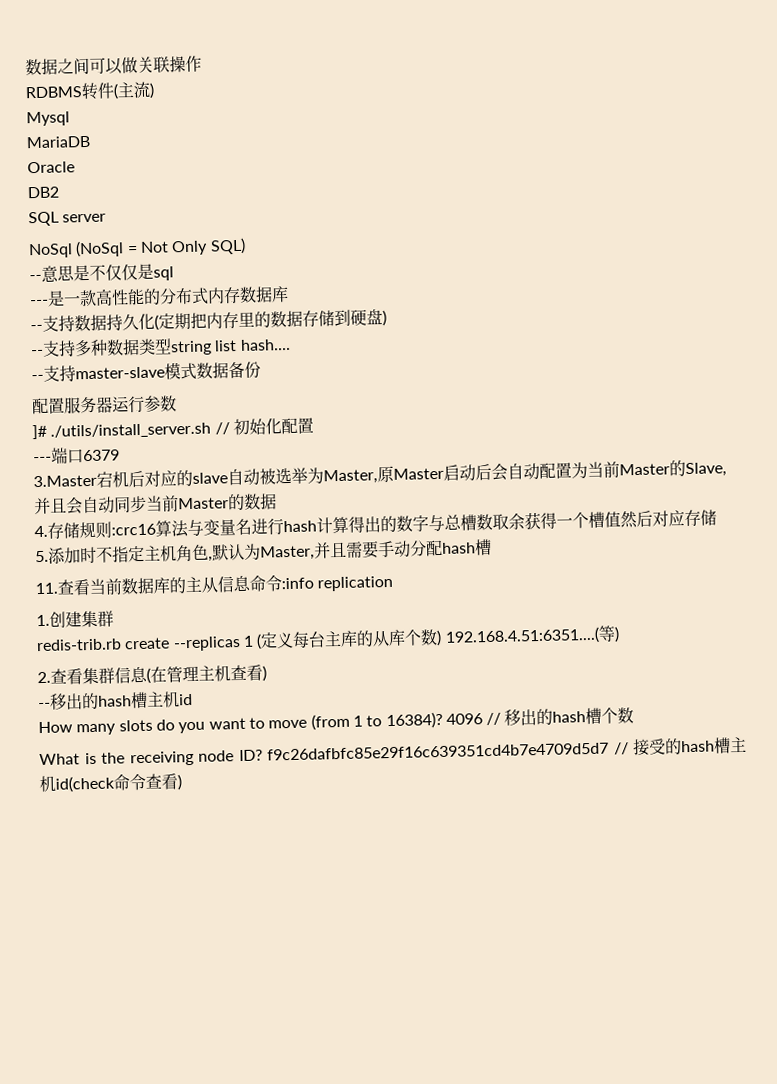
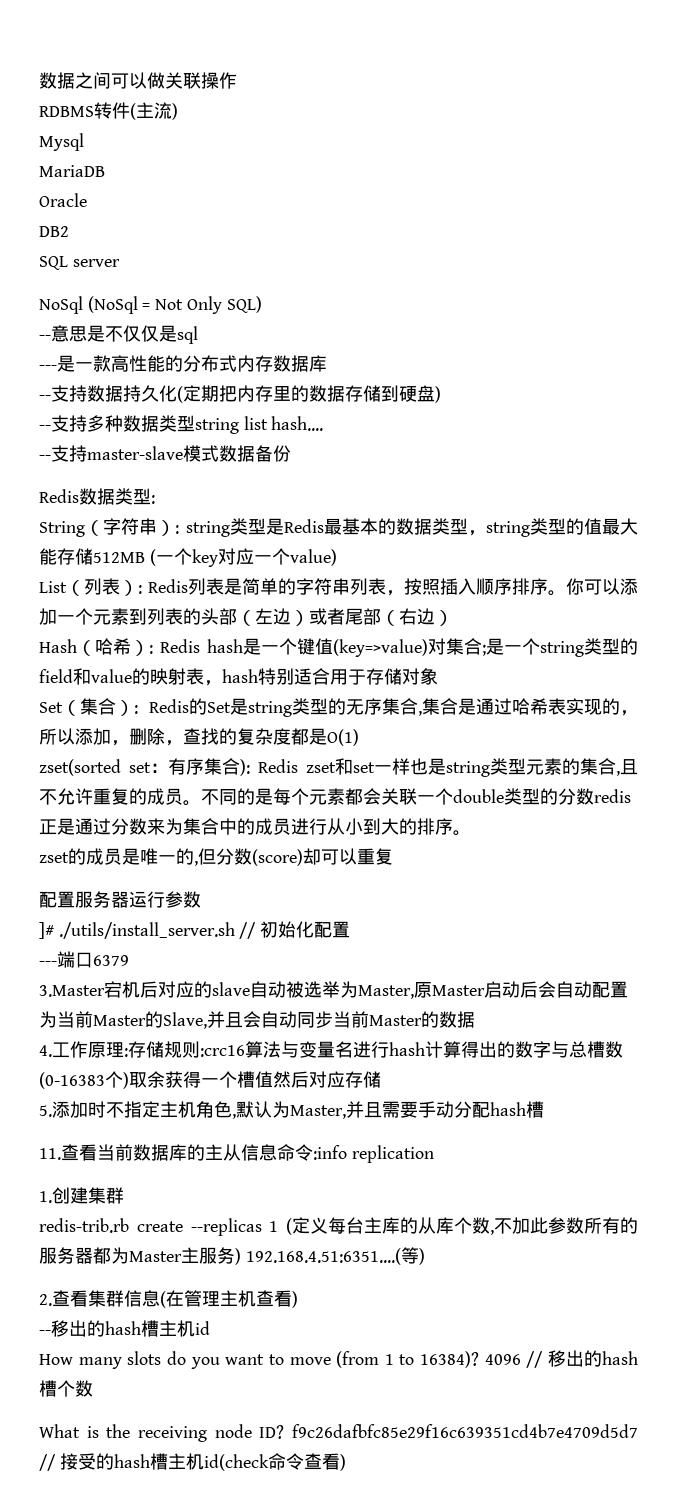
+ Redis数据类型:
+ String（字符串）: string类型是Redis最基本的数据类型，string类型的值最大能存储512MB (一个key对应一个value)
+ List（列表）: Redis列表是简单的字符串列表，按照插入顺序排序。你可以添加一个元素到列表的头部（左边）或者尾部（右边）
+ Hash（哈希）: Redis hash是一个键值(key=>value)对集合;是一个string类型的field和value的映射表，hash特别适合用于存储对象
+ Set（集合）: Redis的Set是string类型的无序集合,集合是通过哈希表实现的，所以添加，删除，查找的复杂度都是O(1)
+ zset(sorted set：有序集合): Redis zset和set一样也是string类型元素的集合,且不允许重复的成员。不同的是每个元素都会关联一个double类型的分数redis正是通过分数来为集合中的成员进行从小到大的排序。
+ zset的成员是唯一的,但分数(score)却可以重复
- 4.存储规则:crc16算法与变量名进行hash计算得出的数字与总槽数取余获得一个槽值然后对应存储
+ 4.工作原理:存储规则:crc16算法与变量名进行hash计算得出的数字与总槽数(0-16383个)取余获得一个槽值然后对应存储
- redis-trib.rb create --replicas 1 (定义每台主库的从库个数) 192.168.4.51:6351....(等)
+ redis-trib.rb create --replicas 1 (定义每台主库的从库个数,不加此参数所有的服务器都为Master主服务) 192.168.4.51:6351....(等)

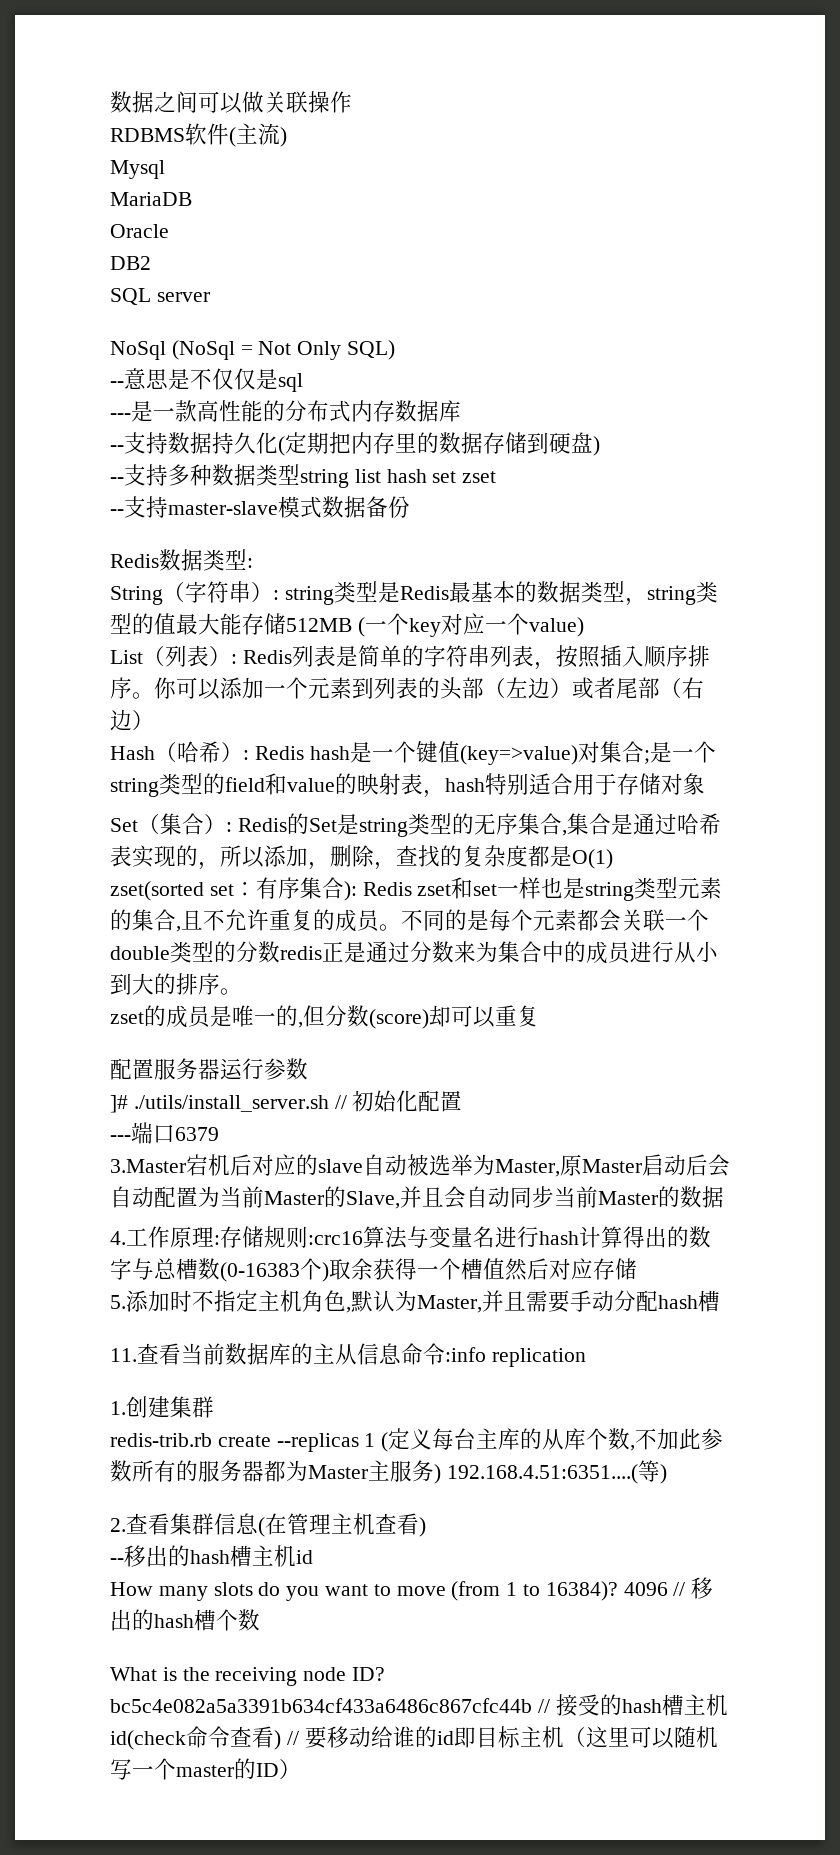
- RDBMS转件(主流)
+ RDBMS软件(主流)
- --支持多种数据类型string list hash....
+ --支持多种数据类型string list hash set zset
- What is the receiving node ID? f9c26dafbfc85e29f16c639351cd4b7e4709d5d7 // 接受的hash槽主机id(check命令查看)
+ What is the receiving node ID? bc5c4e082a5a3391b634cf433a6486c867cfc44b // 接受的hash槽主机id(check命令查看) // 要移动给谁的id即目标主机（这里可以随机写一个master的ID）

